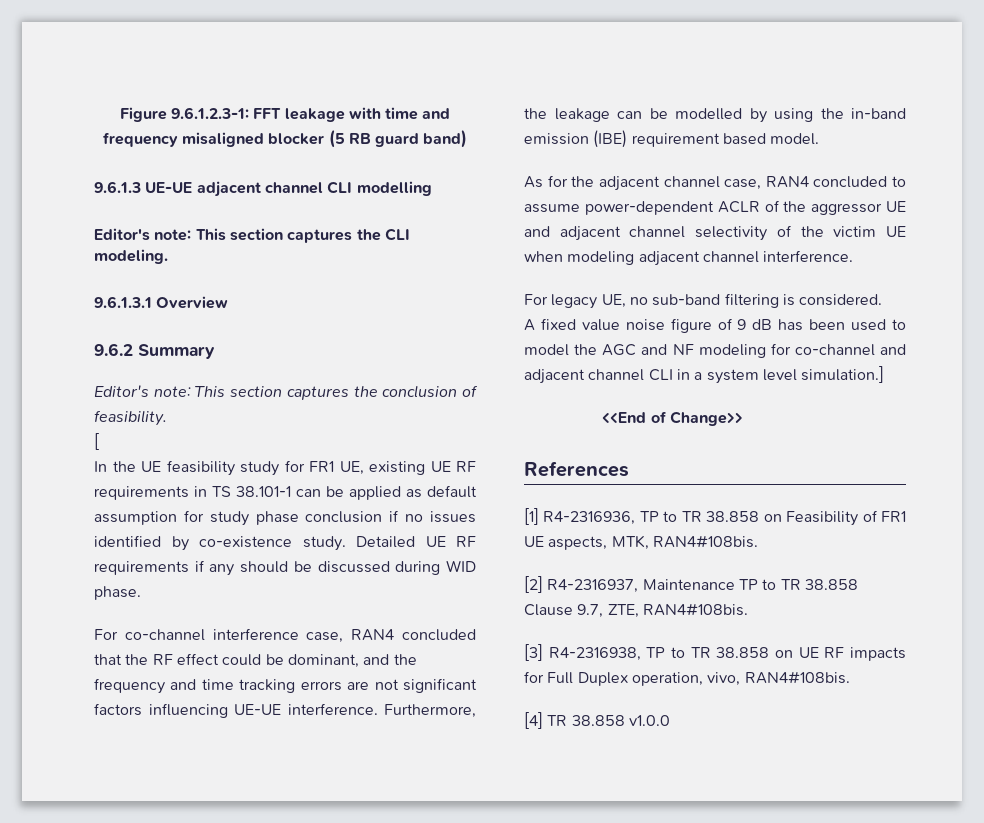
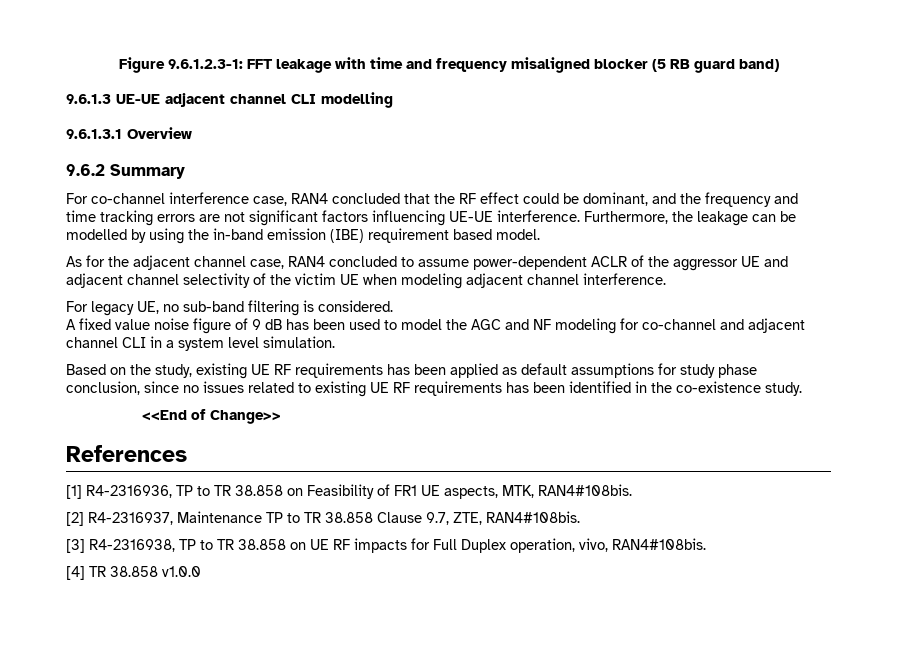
- Editor's note: This section captures the CLI modeling.
  9.6.1.3.1 Overview
  9.6.2 Summary
- Editor's note: This section captures the conclusion of feasibility.
- [
- In the UE feasibility study for FR1 UE, existing UE RF requirements in TS 38.101-1 can be applied as default assumption for study phase conclusion if no issues identified by co-existence study. Detailed UE RF requirements if any should be discussed during WID phase.
- A fixed value noise figure of 9 dB has been used to model the AGC and NF modeling for co-channel and adjacent channel CLI in a system level simulation.]
+ A fixed value noise figure of 9 dB has been used to model the AGC and NF modeling for co-channel and adjacent channel CLI in a system level simulation.
+ Based on the study, existing UE RF requirements has been applied as default assumptions for study phase conclusion, since no issues related to existing UE RF requirements has been identified in the co-existence study.

